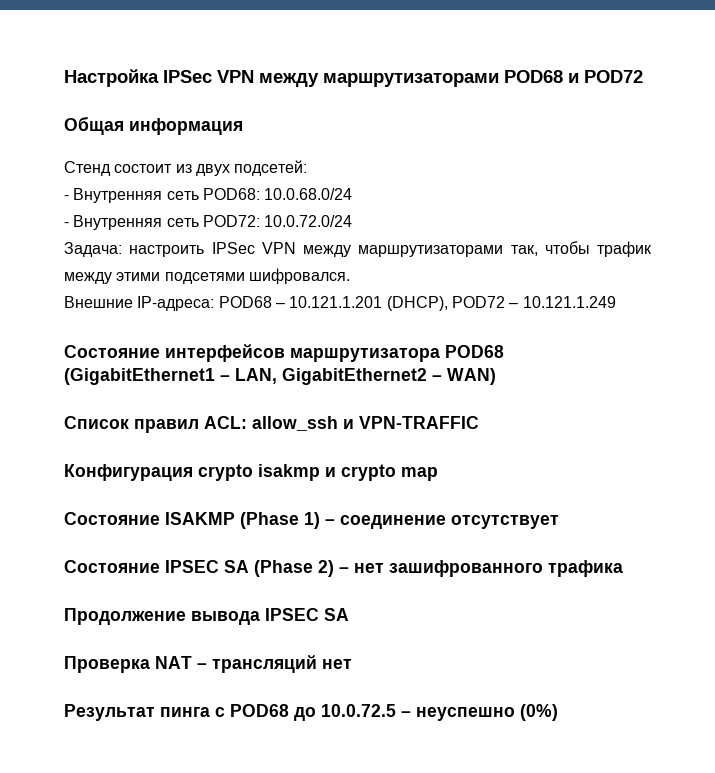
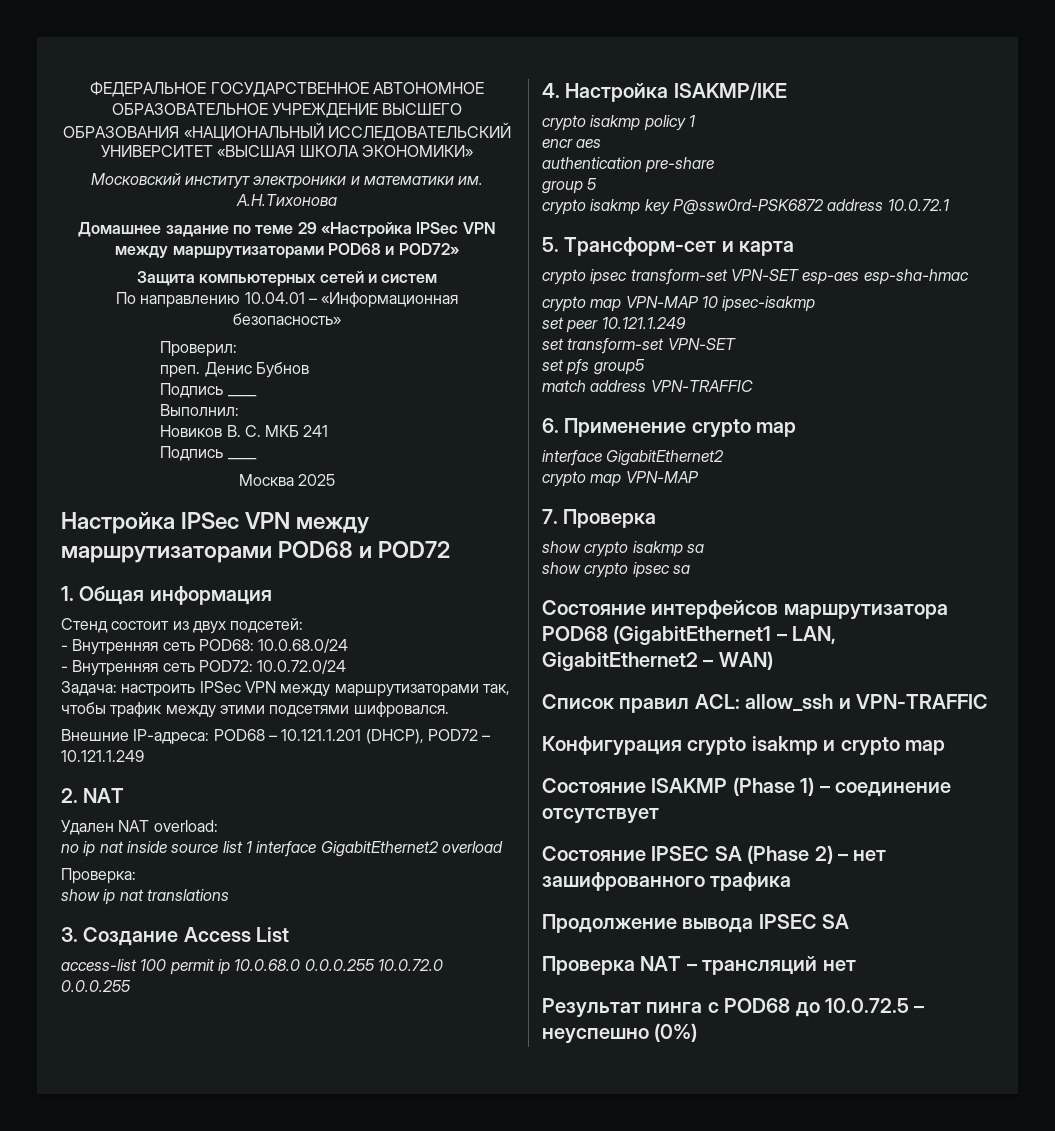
+ ФЕДЕРАЛЬНОЕ ГОСУДАРСТВЕННОЕ АВТОНОМНОЕ ОБРАЗОВАТЕЛЬНОЕ УЧРЕЖДЕНИЕ ВЫСШЕГО ОБРАЗОВАНИЯ «НАЦИОНАЛЬНЫЙ ИССЛЕДОВАТЕЛЬСКИЙ УНИВЕРСИТЕТ «ВЫСШАЯ ШКОЛА ЭКОНОМИКИ»
+ Московский институт электроники и математики им. А.Н.Тихонова
+ Домашнее задание по теме 29 «Настройка IPSec VPN между маршрутизаторами POD68 и POD72»
+ Защита компьютерных сетей и систем
+ По направлению 10.04.01 – «Информационная безопасность»
+ Проверил:
+ преп. Денис Бубнов
+ Подпись ____
+ Выполнил:
+ Новиков В. С. МКБ 241
+ Подпись ____
+ Москва 2025
- Общая информация
+ 1. Общая информация
+ 2. NAT
+ Удален NAT overload:
+ no ip nat inside source list 1 interface GigabitEthernet2 overload
+ Проверка:
+ show ip nat translations
+ 3. Создание Access List
+ access-list 100 permit ip 10.0.68.0 0.0.0.255 10.0.72.0 0.0.0.255
+ 4. Настройка ISAKMP/IKE
+ crypto isakmp policy 1
+ encr aes
+ authentication pre-share
+ group 5
+ crypto isakmp key P@ssw0rd-PSK6872 address 10.0.72.1
+ 5. Трансформ-сет и карта
+ crypto ipsec transform-set VPN-SET esp-aes esp-sha-hmac
+ crypto map VPN-MAP 10 ipsec-isakmp
+ set peer 10.121.1.249
+ set transform-set VPN-SET
+ set pfs group5
+ match address VPN-TRAFFIC
+ 6. Применение crypto map
+ interface GigabitEthernet2
+ crypto map VPN-MAP
+ 7. Проверка
+ show crypto isakmp sa
+ show crypto ipsec sa

